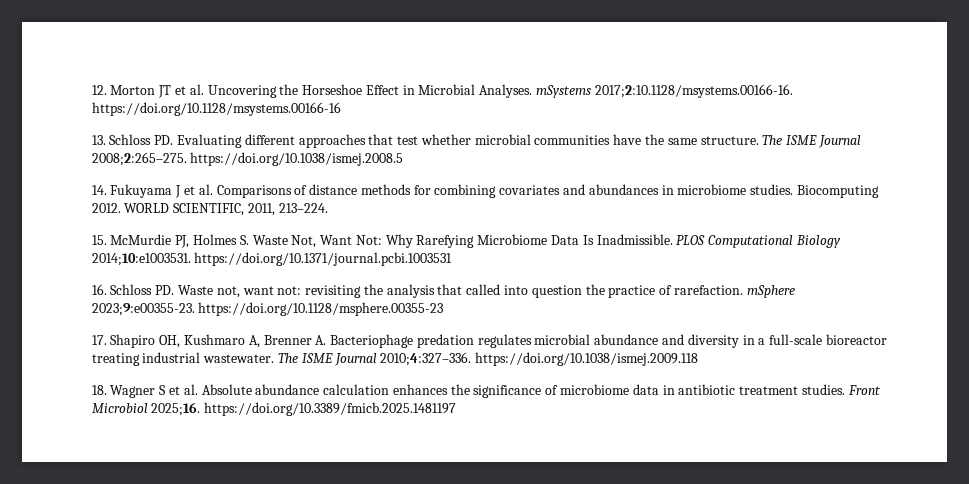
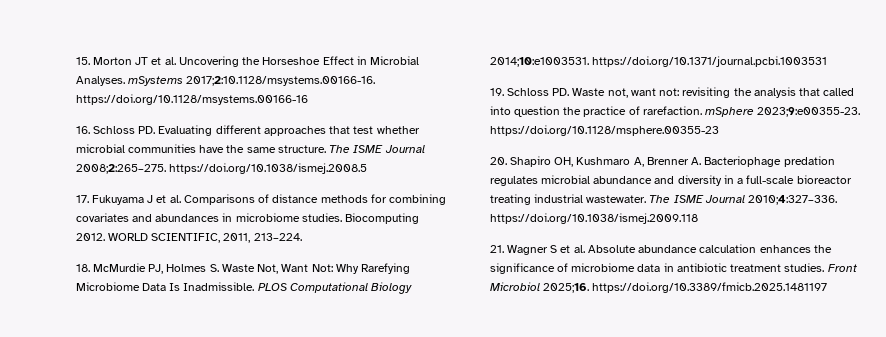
- 12. Morton JT et al. Uncovering the Horseshoe Effect in Microbial Analyses. mSystems 2017;2:10.1128/msystems.00166-16. https://doi.org/10.1128/msystems.00166-16
+ 15. Morton JT et al. Uncovering the Horseshoe Effect in Microbial Analyses. mSystems 2017;2:10.1128/msystems.00166-16. https://doi.org/10.1128/msystems.00166-16
- 13. Schloss PD. Evaluating different approaches that test whether microbial communities have the same structure.
+ 16. Schloss PD. Evaluating different approaches that test whether microbial communities have the same structure.
- 14. Fukuyama J et al. Comparisons of distance methods for combining covariates and abundances in microbiome studies.
+ 17. Fukuyama J et al. Comparisons of distance methods for combining covariates and abundances in microbiome studies.
- 15. McMurdie PJ, Holmes S. Waste Not, Want Not: Why Rarefying Microbiome Data Is Inadmissible.
+ 18. McMurdie PJ, Holmes S. Waste Not, Want Not: Why Rarefying Microbiome Data Is Inadmissible.
- 16. Schloss PD. Waste not, want not: revisiting the analysis that called into question the practice of rarefaction. mSphere 2023;9:e00355-23. https://doi.org/10.1128/msphere.00355-23
+ 19. Schloss PD. Waste not, want not: revisiting the analysis that called into question the practice of rarefaction. mSphere 2023;9:e00355-23. https://doi.org/10.1128/msphere.00355-23
- 17. Shapiro OH, Kushmaro A, Brenner A. Bacteriophage predation regulates microbial abundance and diversity in a full-scale bioreactor treating industrial wastewater.
+ 20. Shapiro OH, Kushmaro A, Brenner A. Bacteriophage predation regulates microbial abundance and diversity in a full-scale bioreactor treating industrial wastewater.
- 18. Wagner S et al. Absolute abundance calculation enhances the significance of microbiome data in antibiotic treatment studies.
+ 21. Wagner S et al. Absolute abundance calculation enhances the significance of microbiome data in antibiotic treatment studies.

